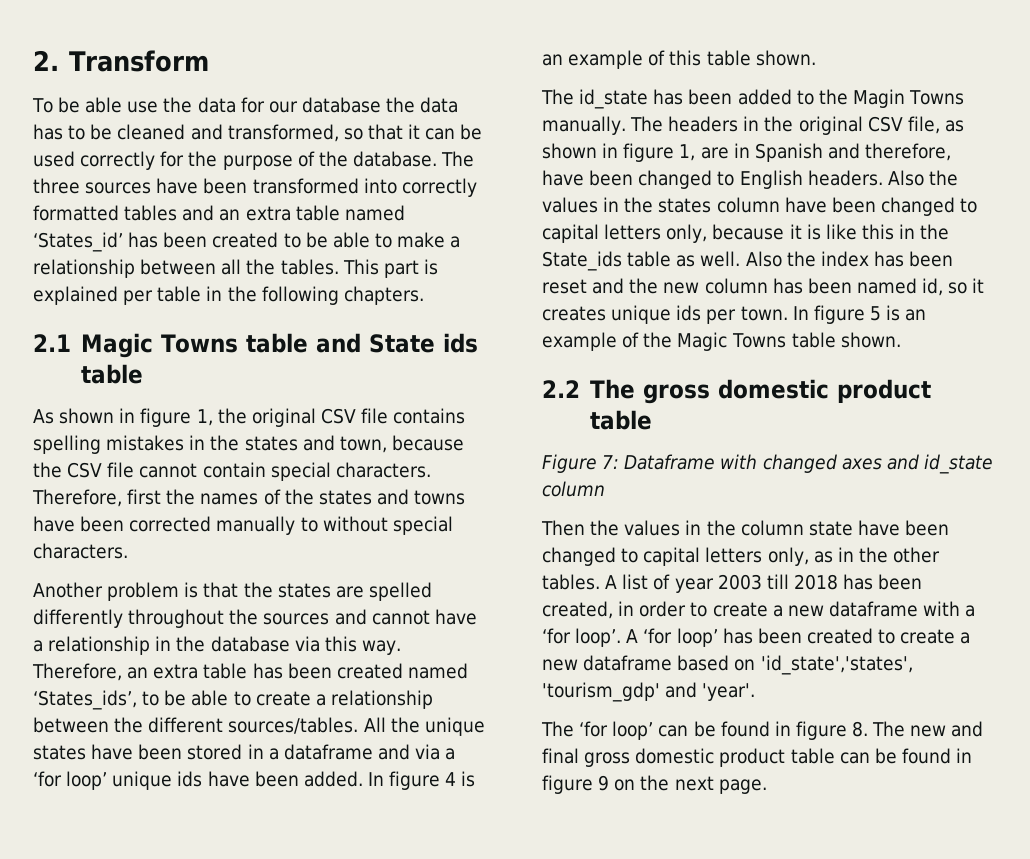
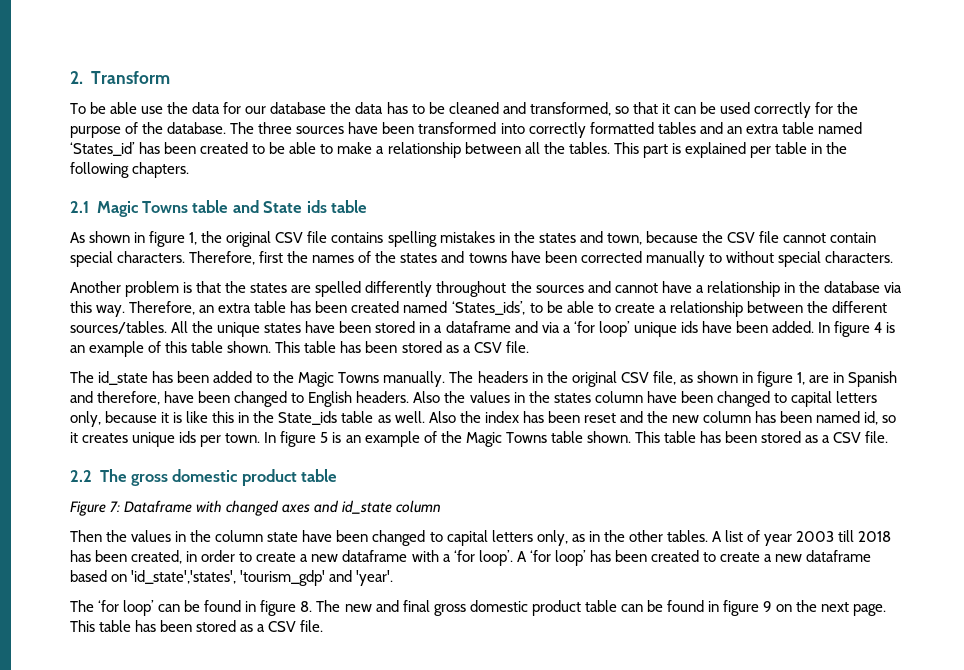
- In figure 4 is an example of this table shown.
+ In figure 4 is an example of this table shown. This table has been stored as a CSV file.
- The id_state has been added to the Magin Towns manually.
+ The id_state has been added to the Magic Towns manually.
- In figure 5 is an example of the Magic Towns table shown.
+ In figure 5 is an example of the Magic Towns table shown. This table has been stored as a CSV file.
- The ‘for loop’ can be found in figure 8. The new and final gross domestic product table can be found in figure 9 on the next page.
+ The ‘for loop’ can be found in figure 8. The new and final gross domestic product table can be found in figure 9 on the next page. This table has been stored as a CSV file.

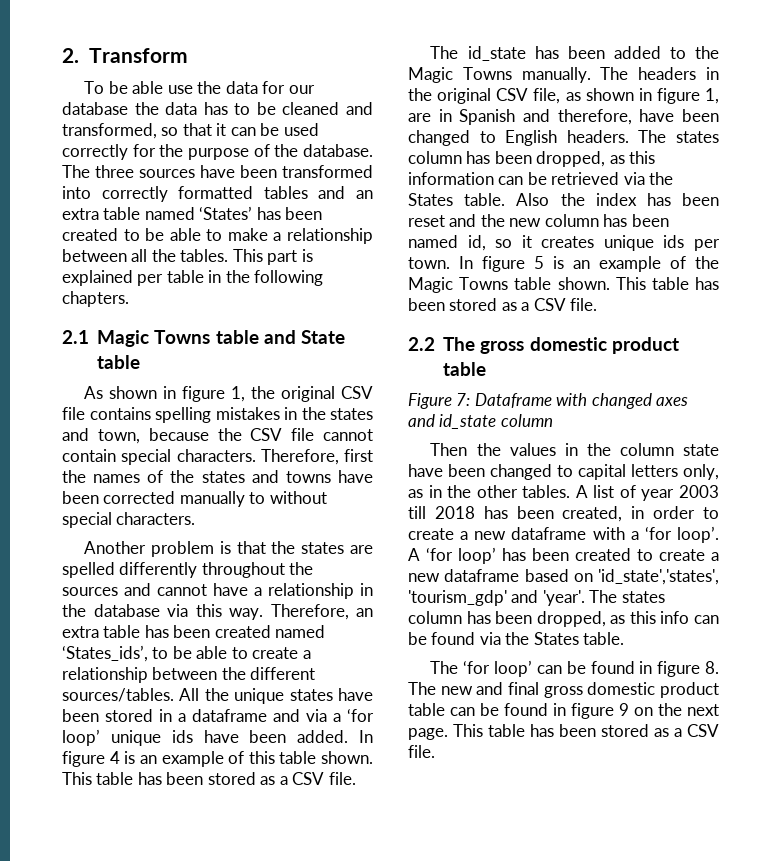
- The three sources have been transformed into correctly formatted tables and an extra table named ‘States_id’ has been created to be able to make a relationship between all the tables.
+ The three sources have been transformed into correctly formatted tables and an extra table named ‘States’ has been created to be able to make a relationship between all the tables.
- 2.1 Magic Towns table and State ids table
+ 2.1 Magic Towns table and State table
- Also the values in the states column have been changed to capital letters only, because it is like this in the State_ids table as well.
+ The states column has been dropped, as this information can be retrieved via the States table.
+ The states column has been dropped, as this info can be found via the States table.

